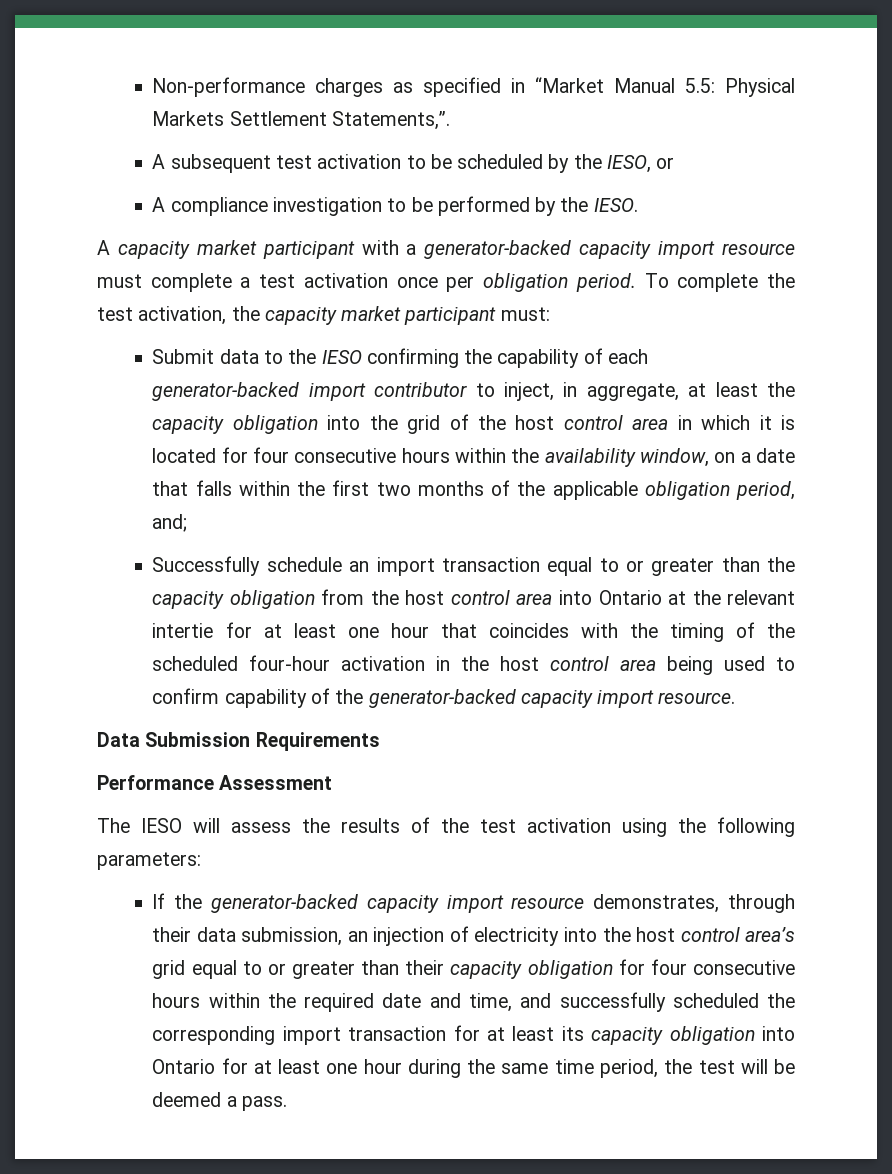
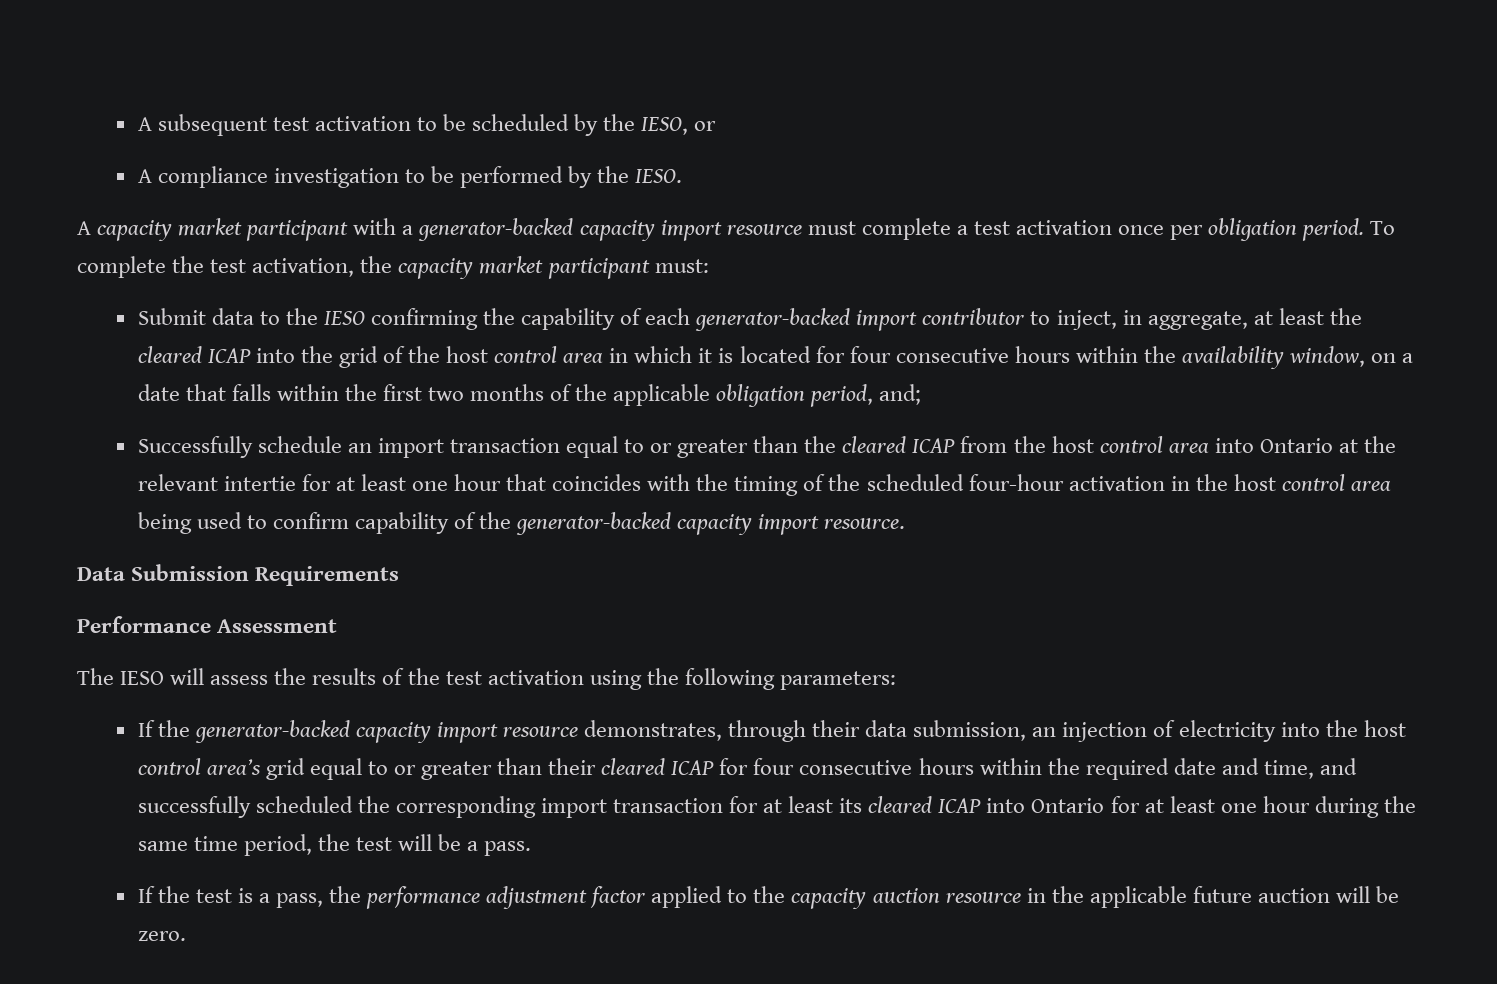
- Non-performance charges as specified in “Market Manual 5.5: Physical Markets Settlement Statements,”.
- Submit data to the IESO confirming the capability of each generator-backed import contributor to inject, in aggregate, at least the capacity obligation into the grid of the host control area in which it is located for four consecutive hours within the availability window, on a date that falls within the first two months of the applicable obligation period, and;
+ Submit data to the IESO confirming the capability of each generator-backed import contributor to inject, in aggregate, at least the cleared ICAP into the grid of the host control area in which it is located for four consecutive hours within the availability window, on a date that falls within the first two months of the applicable obligation period, and;
- Successfully schedule an import transaction equal to or greater than the capacity obligation from the host control area into Ontario at the relevant intertie for at least one hour that coincides with the timing of the scheduled four-hour activation in the host control area being used to confirm capability of the generator-backed capacity import resource.
+ Successfully schedule an import transaction equal to or greater than the cleared ICAP from the host control area into Ontario at the relevant intertie for at least one hour that coincides with the timing of the scheduled four-hour activation in the host control area being used to confirm capability of the generator-backed capacity import resource.
- If the generator-backed capacity import resource demonstrates, through their data submission, an injection of electricity into the host control area’s grid equal to or greater than their capacity obligation for four consecutive hours within the required date and time, and successfully scheduled the corresponding import transaction for at least its capacity obligation into Ontario for at least one hour during the same time period, the test will be deemed a pass.
+ If the generator-backed capacity import resource demonstrates, through their data submission, an injection of electricity into the host control area’s grid equal to or greater than their cleared ICAP for four consecutive hours within the required date and time, and successfully scheduled the corresponding import transaction for at least its cleared ICAP into Ontario for at least one hour during the same time period, the test will be a pass.
+ If the test is a pass, the performance adjustment factor applied to the capacity auction resource in the applicable future auction will be zero.

